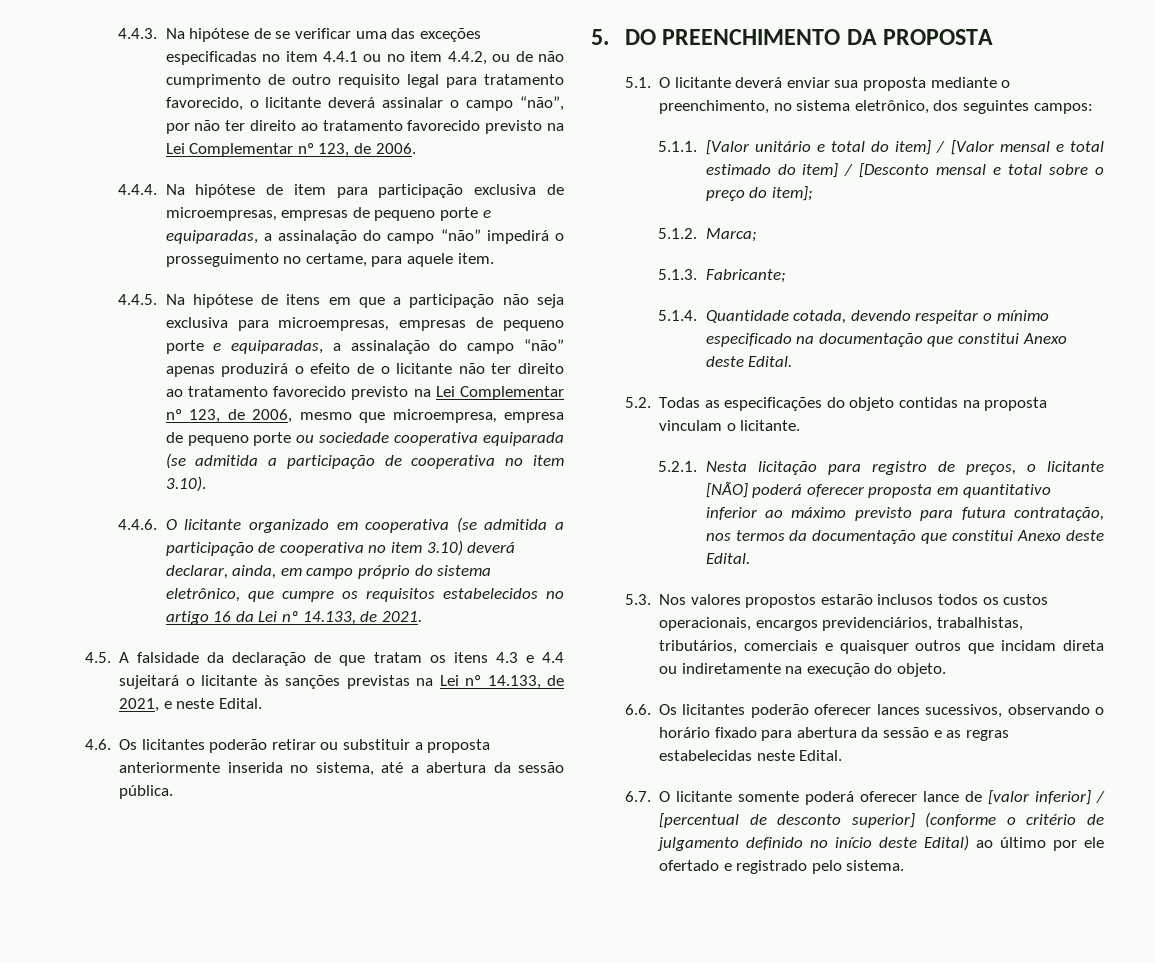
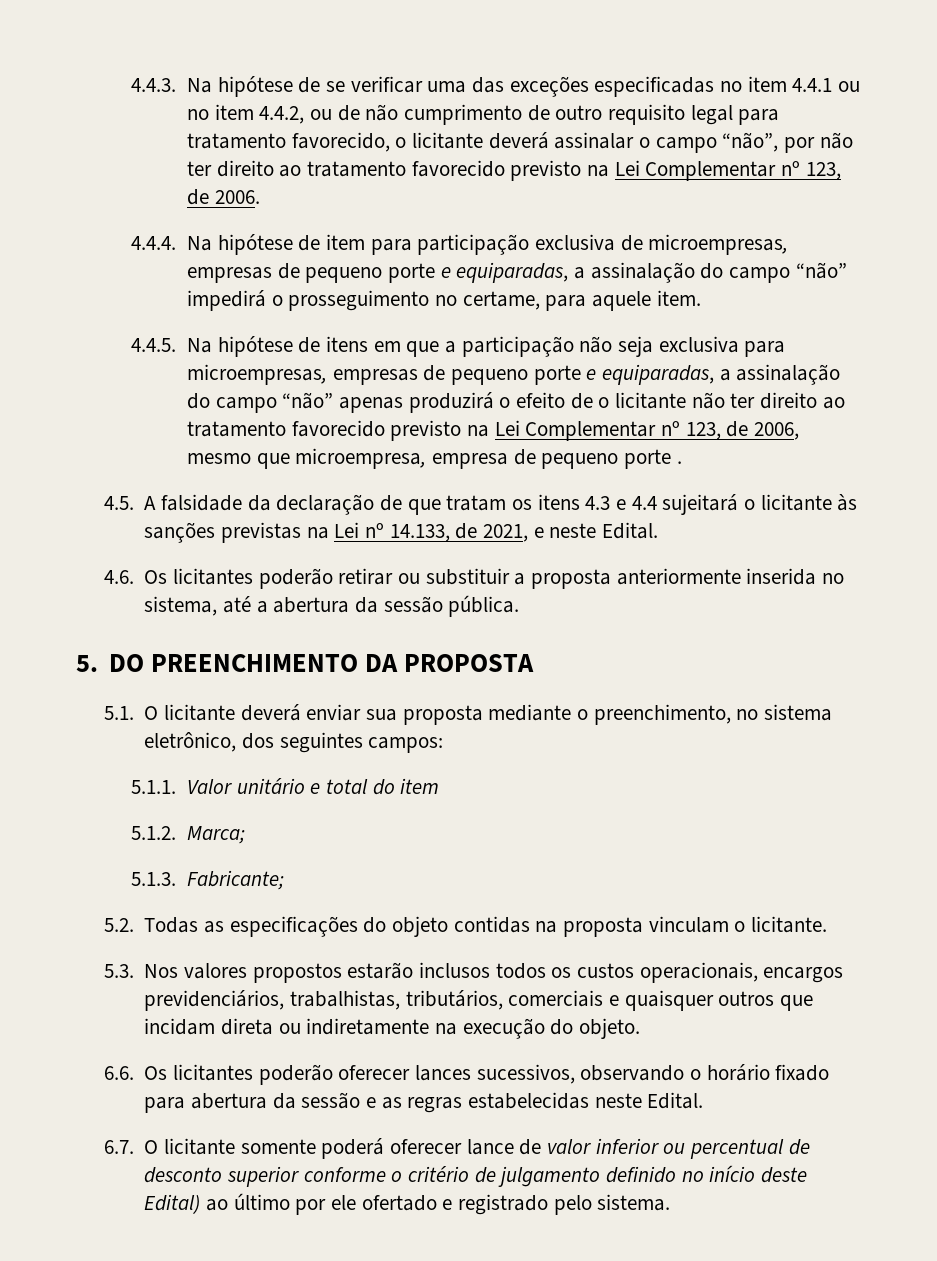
- 4.4.5. Na hipótese de itens em que a participação não seja exclusiva para microempresas, empresas de pequeno porte e equiparadas, a assinalação do campo “não” apenas produzirá o efeito de o licitante não ter direito ao tratamento favorecido previsto na Lei Complementar nº 123, de 2006, mesmo que microempresa, empresa de pequeno porte ou sociedade cooperativa equiparada (se admitida a participação de cooperativa no item 3.10).
- 4.4.6. O licitante organizado em cooperativa (se admitida a participação de cooperativa no item 3.10) deverá declarar, ainda, em campo próprio do sistema eletrônico, que cumpre os requisitos estabelecidos no artigo 16 da Lei nº 14.133, de 2021.
+ 4.4.5. Na hipótese de itens em que a participação não seja exclusiva para microempresas, empresas de pequeno porte e equiparadas, a assinalação do campo “não” apenas produzirá o efeito de o licitante não ter direito ao tratamento favorecido previsto na Lei Complementar nº 123, de 2006, mesmo que microempresa, empresa de pequeno porte .
- 5.1.1. [Valor unitário e total do item] / [Valor mensal e total estimado do item] / [Desconto mensal e total sobre o preço do item];
+ 5.1.1. Valor unitário e total do item
  5.1.2. Marca;
  5.1.3. Fabricante;
- 5.1.4. Quantidade cotada, devendo respeitar o mínimo especificado na documentação que constitui Anexo deste Edital.
- 5.2.1. Nesta licitação para registro de preços, o licitante [NÃO] poderá oferecer proposta em quantitativo inferior ao máximo previsto para futura contratação, nos termos da documentação que constitui Anexo deste Edital.
- 6.7. O licitante somente poderá oferecer lance de [valor inferior] / [percentual de desconto superior] (conforme o critério de julgamento definido no início deste Edital) ao último por ele ofertado e registrado pelo sistema.
+ 6.7. O licitante somente poderá oferecer lance de valor inferior ou percentual de desconto superior conforme o critério de julgamento definido no início deste Edital) ao último por ele ofertado e registrado pelo sistema.

